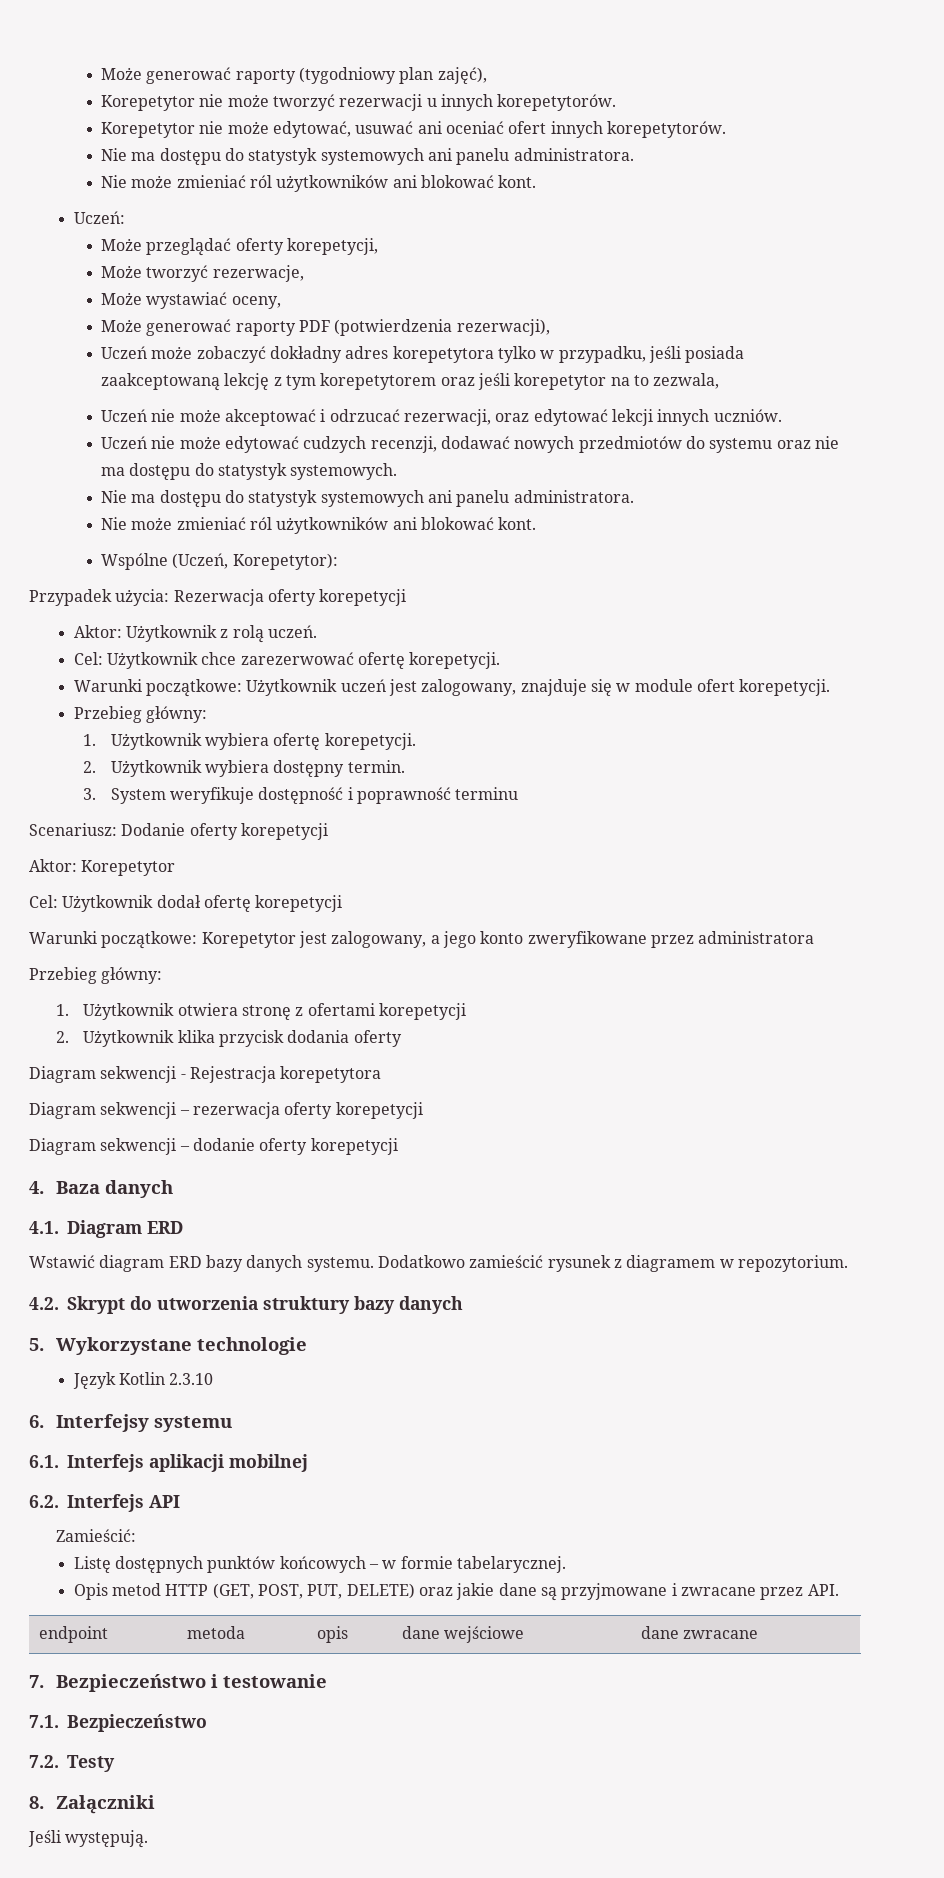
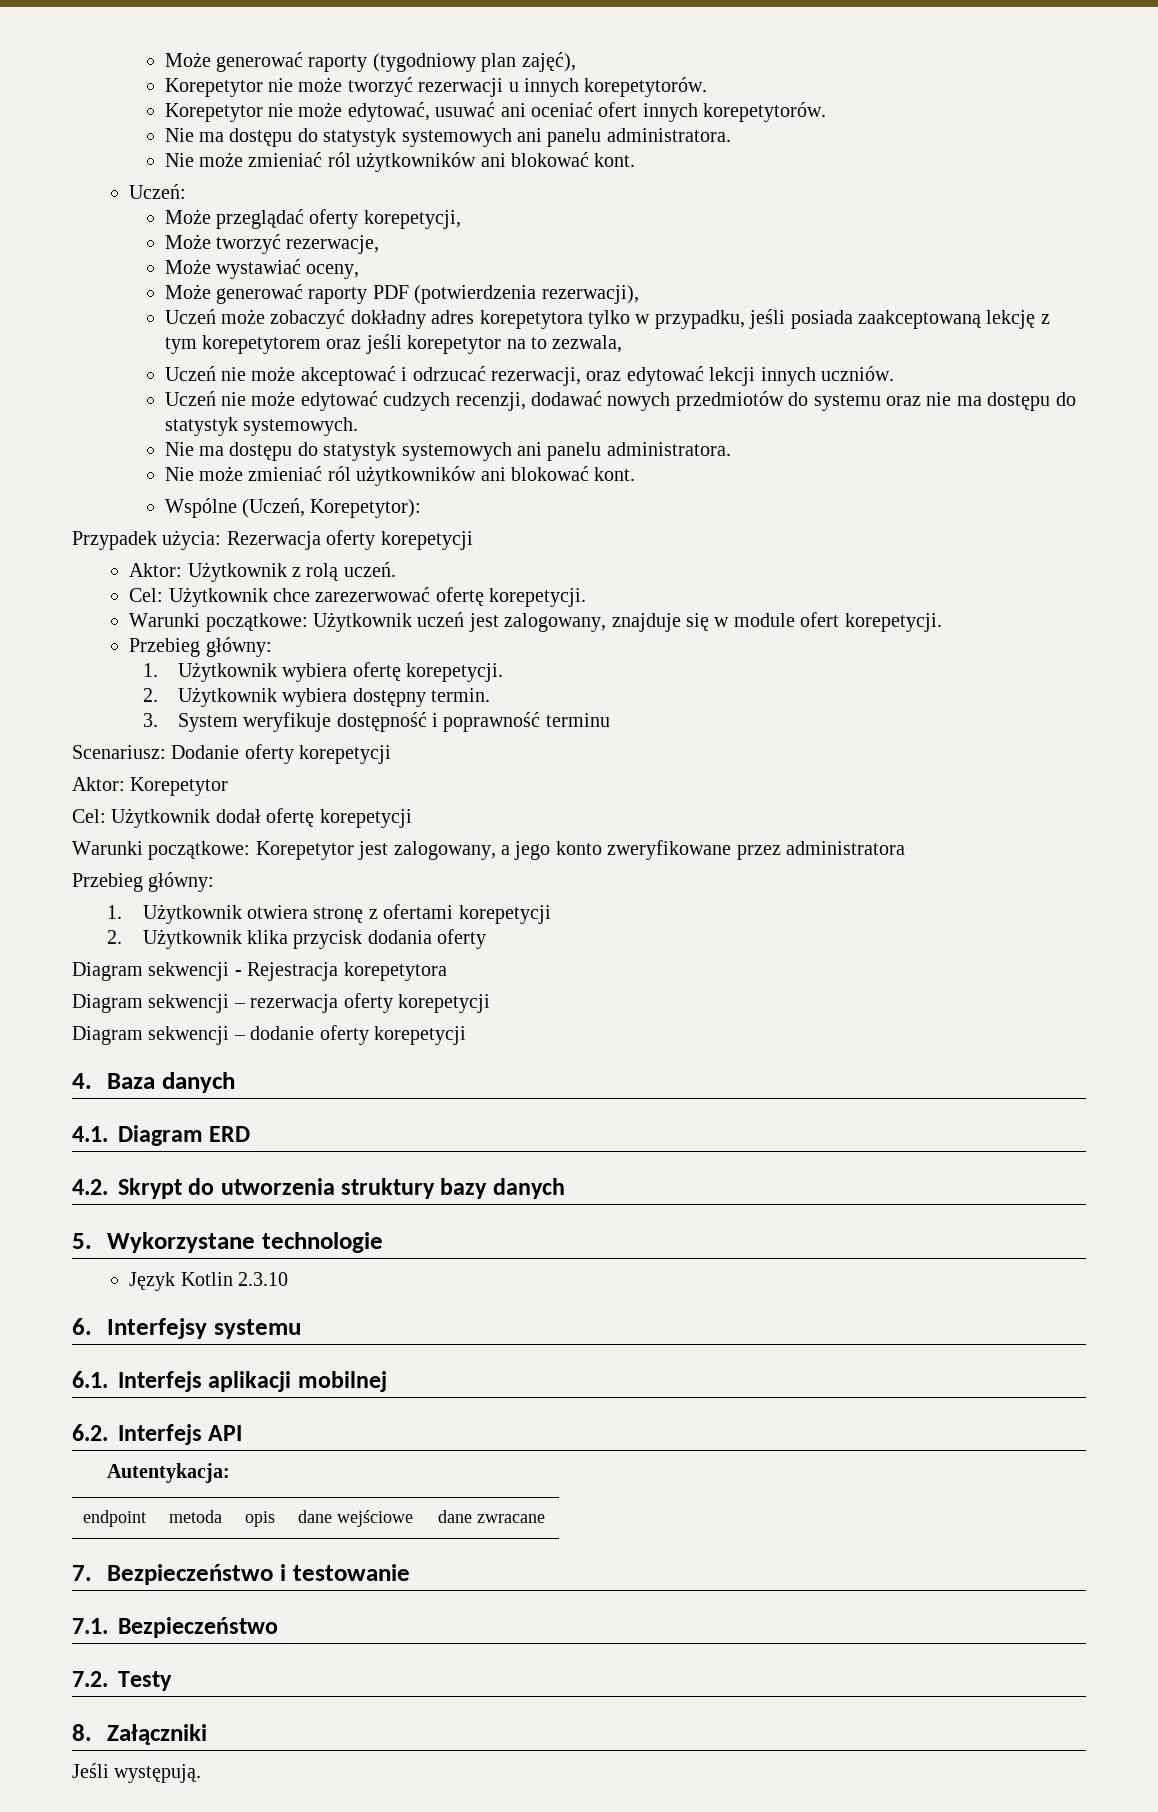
- Wstawić diagram ERD bazy danych systemu. Dodatkowo zamieścić rysunek z diagramem w repozytorium.
- Zamieścić:
- Listę dostępnych punktów końcowych – w formie tabelarycznej.
- Opis metod HTTP (GET, POST, PUT, DELETE) oraz jakie dane są przyjmowane i zwracane przez API.
+ Autentykacja:

